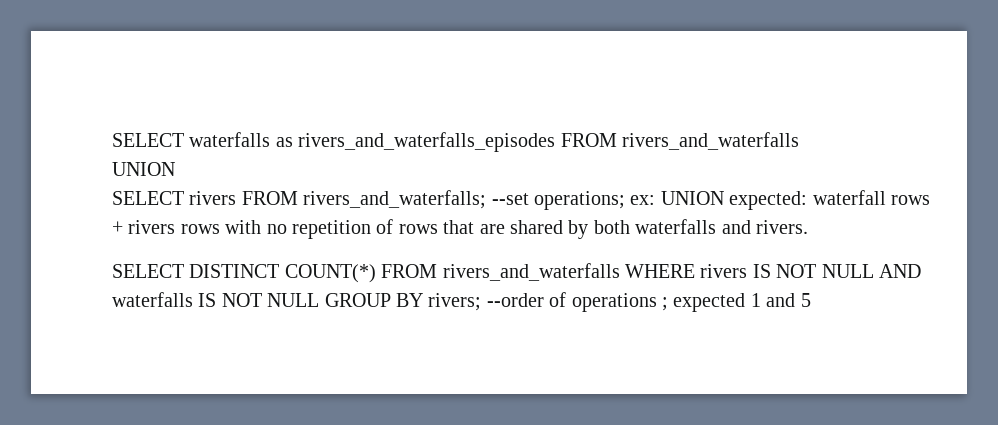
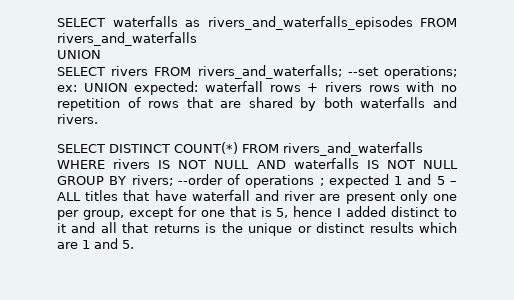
- SELECT DISTINCT COUNT(*) FROM rivers_and_waterfalls WHERE rivers IS NOT NULL AND waterfalls IS NOT NULL GROUP BY rivers; --order of operations ; expected 1 and 5
+ SELECT DISTINCT COUNT(*) FROM rivers_and_waterfalls WHERE rivers IS NOT NULL AND waterfalls IS NOT NULL GROUP BY rivers; --order of operations ; expected 1 and 5 – ALL titles that have waterfall and river are present only one per group, except for one that is 5, hence I added distinct to it and all that returns is the unique or distinct results which are 1 and 5.

